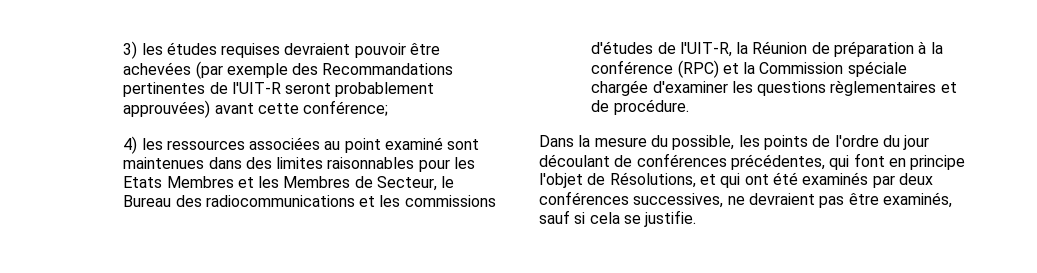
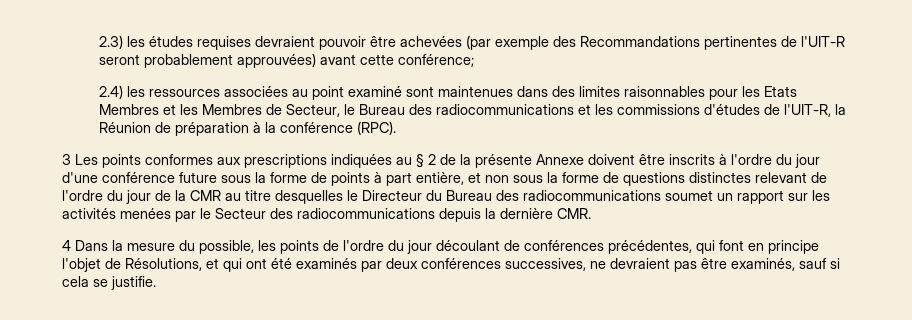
- 3) les études requises devraient pouvoir être achevées (par exemple des Recommandations pertinentes de l'UIT-R seront probablement approuvées) avant cette conférence;
+ 2.3) les études requises devraient pouvoir être achevées (par exemple des Recommandations pertinentes de l'UIT-R seront probablement approuvées) avant cette conférence;
- 4) les ressources associées au point examiné sont maintenues dans des limites raisonnables pour les Etats Membres et les Membres de Secteur, le Bureau des radiocommunications et les commissions d'études de l'UIT-R, la Réunion de préparation à la conférence (RPC) et la Commission spéciale chargée d'examiner les questions règlementaires et de procédure.
- Dans la mesure du possible, les points de l'ordre du jour découlant de conférences précédentes, qui font en principe l'objet de Résolutions, et qui ont été examinés par deux conférences successives, ne devraient pas être examinés, sauf si cela se justifie.
+ 2.4) les ressources associées au point examiné sont maintenues dans des limites raisonnables pour les Etats Membres et les Membres de Secteur, le Bureau des radiocommunications et les commissions d'études de l'UIT-R, la Réunion de préparation à la conférence (RPC).
+ 3 Les points conformes aux prescriptions indiquées au § 2 de la présente Annexe doivent être inscrits à l'ordre du jour d'une conférence future sous la forme de points à part entière, et non sous la forme de questions distinctes relevant de l'ordre du jour de la CMR au titre desquelles le Directeur du Bureau des radiocommunications soumet un rapport sur les activités menées par le Secteur des radiocommunications depuis la dernière CMR.
+ 4 Dans la mesure du possible, les points de l'ordre du jour découlant de conférences précédentes, qui font en principe l'objet de Résolutions, et qui ont été examinés par deux conférences successives, ne devraient pas être examinés, sauf si cela se justifie.

